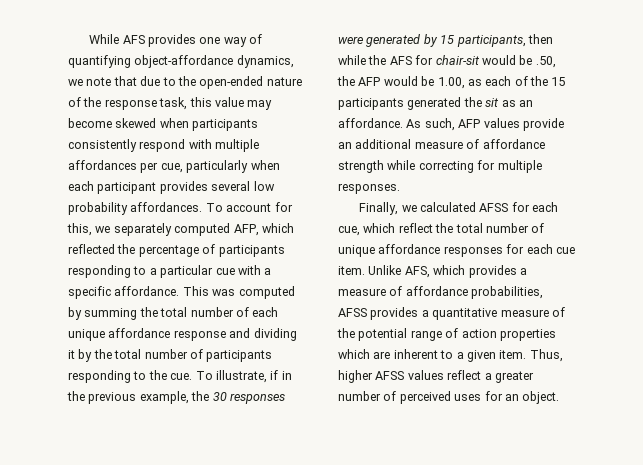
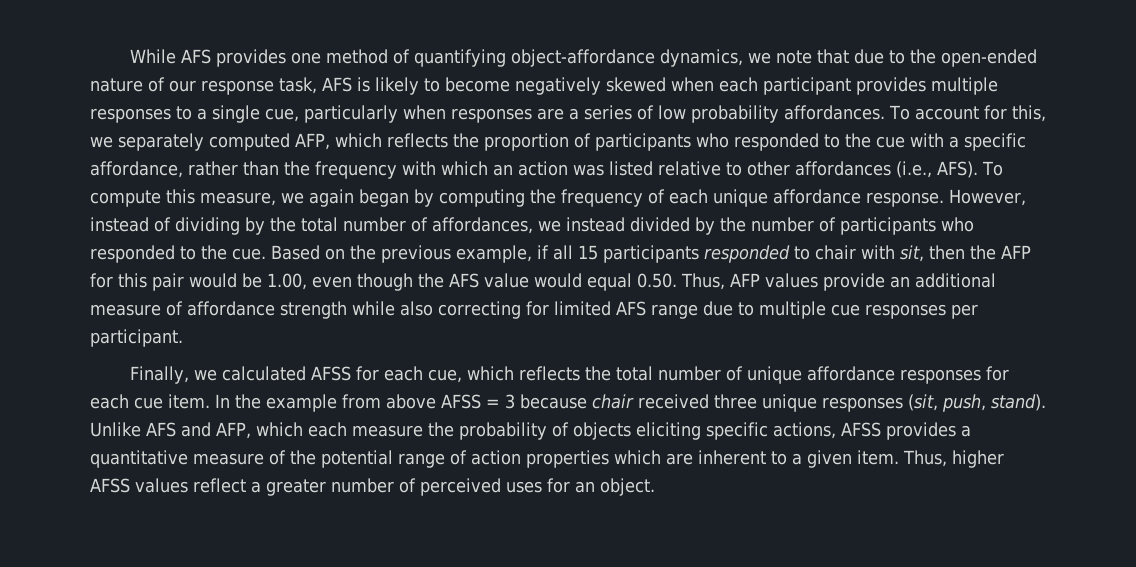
- While AFS provides one way of quantifying object-affordance dynamics, we note that due to the open-ended nature of the response task, this value may become skewed when participants consistently respond with multiple affordances per cue, particularly when each participant provides several low probability affordances.
+ While AFS provides one method of quantifying object-affordance dynamics, we note that due to the open-ended nature of our response task, AFS is likely to become negatively skewed when each participant provides multiple responses to a single cue, particularly when responses are a series of low probability affordances.
- To account for this, we separately computed AFP, which reflected the percentage of participants responding to a particular cue with a specific affordance. This was computed by summing the total number of each unique affordance response and dividing it by the total number of participants responding to the cue. To illustrate, if in the previous example, the 30 responses were generated by 15 participants, then while the AFS for chair-sit would be .50, the AFP would be 1.00, as each of the 15 participants generated the sit as an affordance. As such, AFP values provide an additional measure of affordance strength while correcting for multiple responses.
+ To account for this, we separately computed AFP, which reflects the proportion of participants who responded to the cue with a specific affordance, rather than the frequency with which an action was listed relative to other affordances (i.e., AFS). To compute this measure, we again began by computing the frequency of each unique affordance response. However, instead of dividing by the total number of affordances, we instead divided by the number of participants who responded to the cue. Based on the previous example, if all 15 participants responded to chair with sit, then the AFP for this pair would be 1.00, even though the AFS value would equal 0.50. Thus, AFP values provide an additional measure of affordance strength while also correcting for limited AFS range due to multiple cue responses per participant.
- Finally, we calculated AFSS for each cue, which reflect the total number of unique affordance responses for each cue item.
+ Finally, we calculated AFSS for each cue, which reflects the total number of unique affordance responses for each cue item.
- Unlike AFS, which provides a measure of affordance probabilities, AFSS provides a quantitative measure of the potential range of action properties which are inherent to a given item.
+ In the example from above AFSS = 3 because chair received three unique responses (sit, push, stand). Unlike AFS and AFP, which each measure the probability of objects eliciting specific actions, AFSS provides a quantitative measure of the potential range of action properties which are inherent to a given item.

